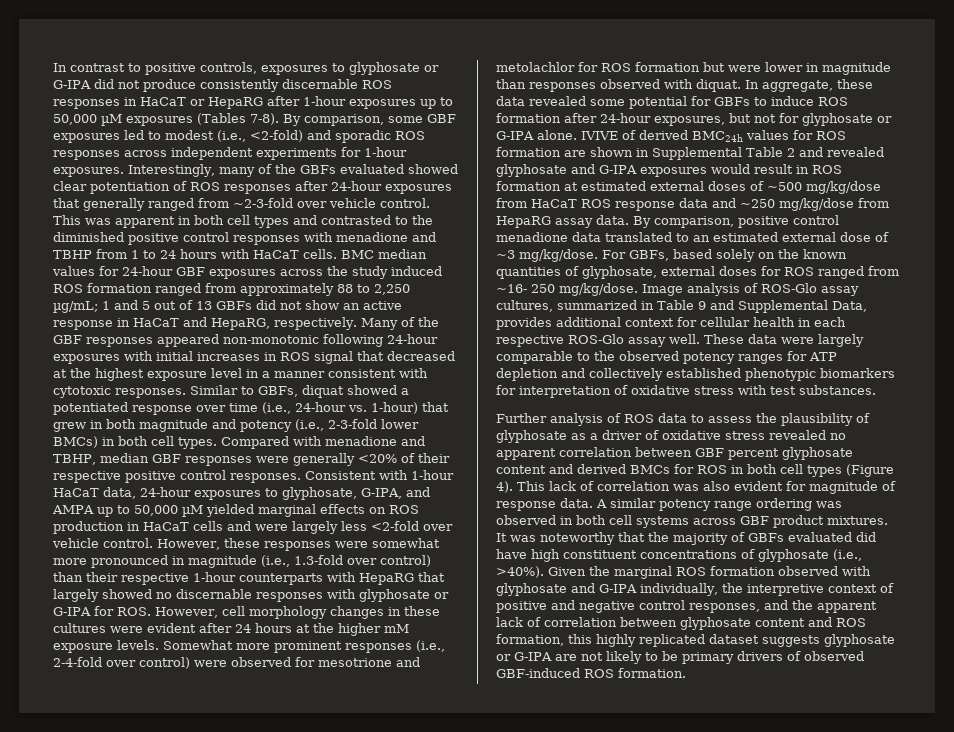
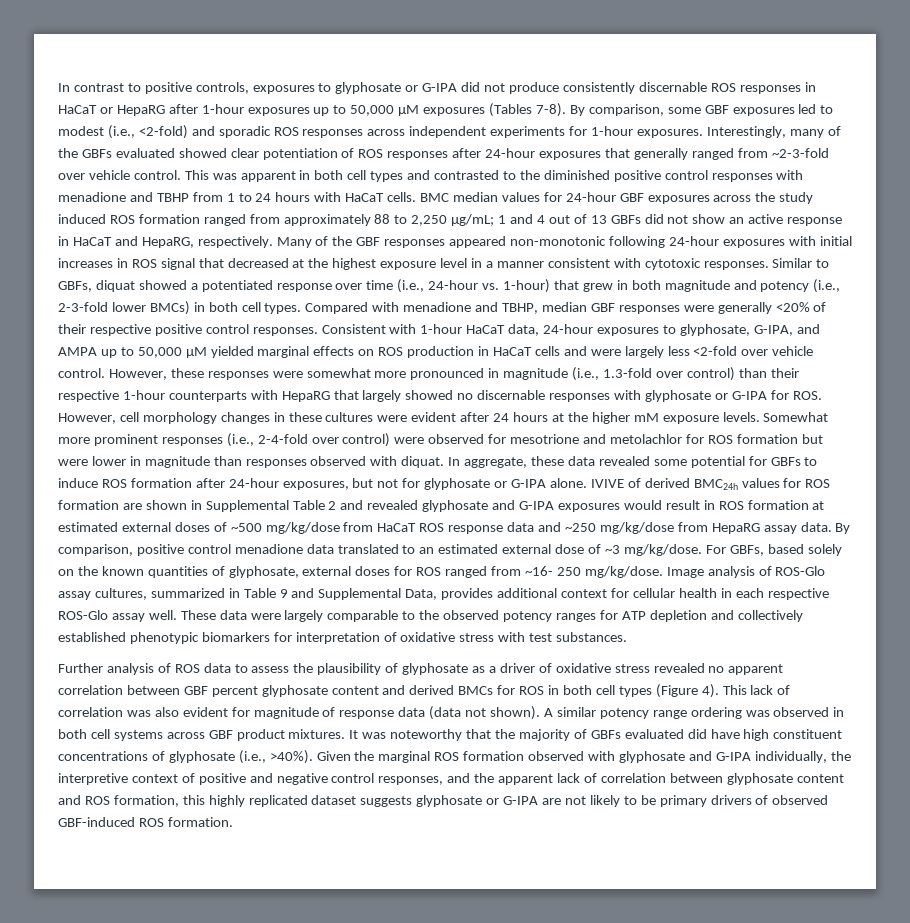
- BMC median values for 24-hour GBF exposures across the study induced ROS formation ranged from approximately 88 to 2,250 µg/mL; 1 and 5 out of 13 GBFs did not show an active response in HaCaT and HepaRG, respectively.
+ BMC median values for 24-hour GBF exposures across the study induced ROS formation ranged from approximately 88 to 2,250 µg/mL; 1 and 4 out of 13 GBFs did not show an active response in HaCaT and HepaRG, respectively.
- This lack of correlation was also evident for magnitude of response data.
+ This lack of correlation was also evident for magnitude of response data (data not shown).

